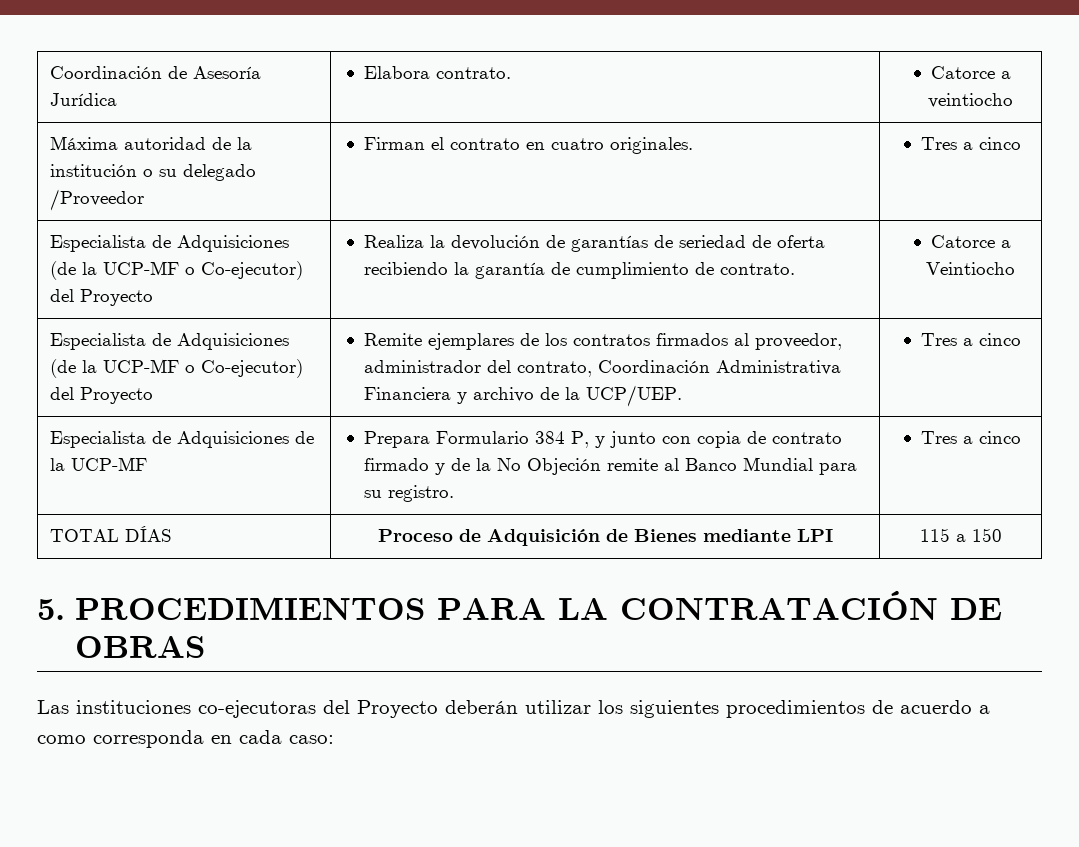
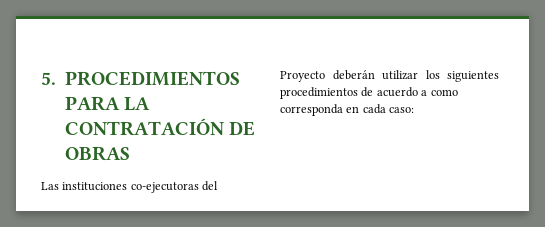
- Coordinación de Asesoría Jurídica | Elabora contrato. | Catorce a veintiocho
- Máxima autoridad de la institución o su delegado /Proveedor | Firman el contrato en cuatro originales. | Tres a cinco
- Especialista de Adquisiciones (de la UCP-MF o Co-ejecutor) del Proyecto | Realiza la devolución de garantías de seriedad de oferta recibiendo la garantía de cumplimiento de contrato. | Catorce a Veintiocho
- Especialista de Adquisiciones (de la UCP-MF o Co-ejecutor) del Proyecto | Remite ejemplares de los contratos firmados al proveedor, administrador del contrato, Coordinación Administrativa Financiera y archivo de la UCP/UEP. | Tres a cinco
- Especialista de Adquisiciones de la UCP-MF | Prepara Formulario 384 P, y junto con copia de contrato firmado y de la No Objeción remite al Banco Mundial para su registro. | Tres a cinco
- TOTAL DÍAS | Proceso de Adquisición de Bienes mediante LPI | 115 a 150

